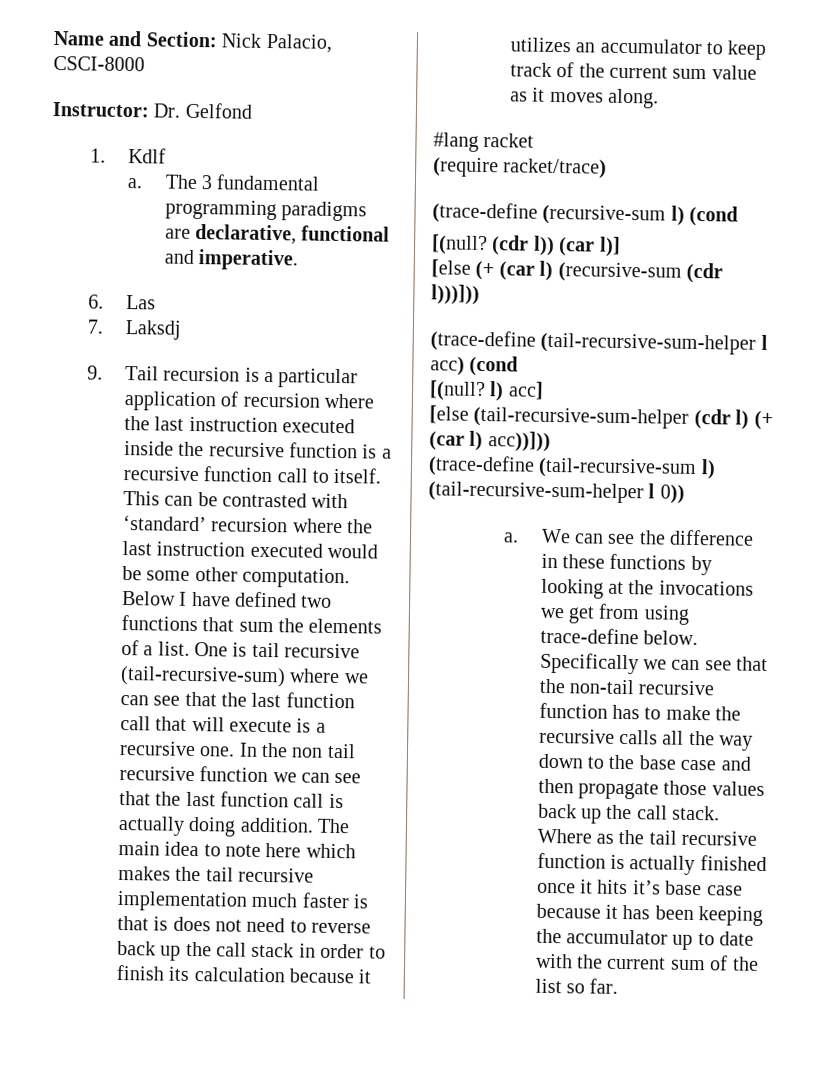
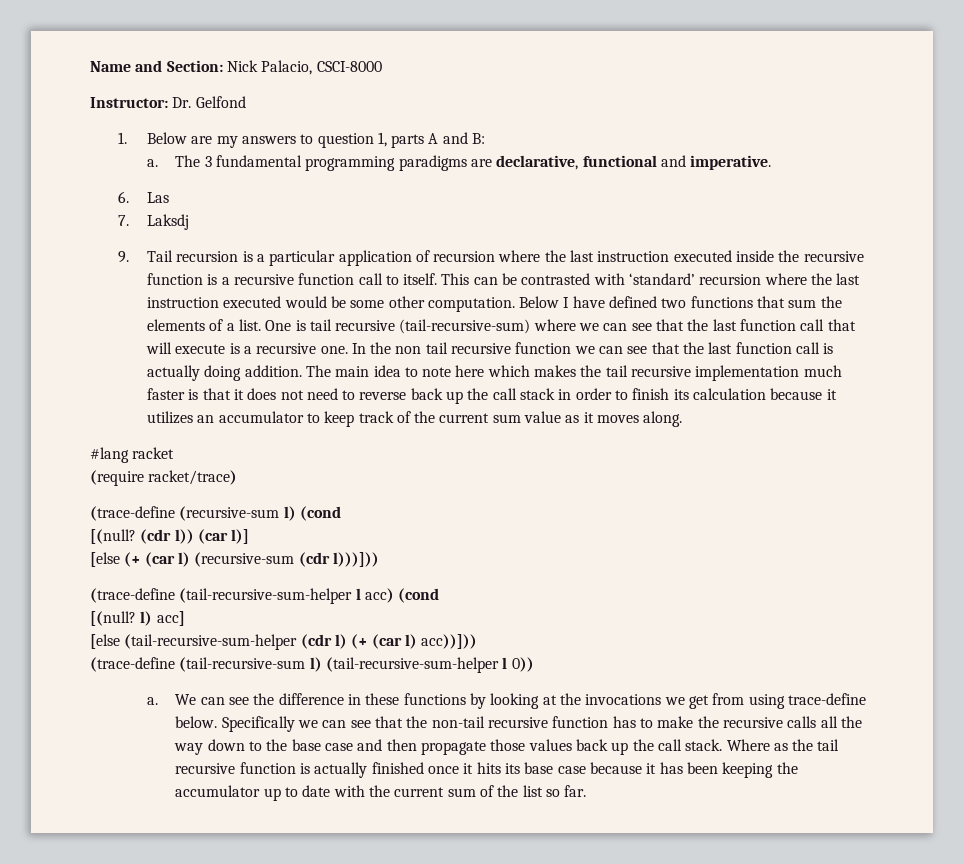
- 1. Kdlf
+ 1. Below are my answers to question 1, parts A and B:
- The main idea to note here which makes the tail recursive implementation much faster is that is does not need to reverse back up the call stack in order to finish its calculation because it utilizes an accumulator to keep track of the current sum value as it moves along.
+ The main idea to note here which makes the tail recursive implementation much faster is that it does not need to reverse back up the call stack in order to finish its calculation because it utilizes an accumulator to keep track of the current sum value as it moves along.
- Where as the tail recursive function is actually finished once it hits it’s base case because it has been keeping the accumulator up to date with the current sum of the list so far.
+ Where as the tail recursive function is actually finished once it hits its base case because it has been keeping the accumulator up to date with the current sum of the list so far.

